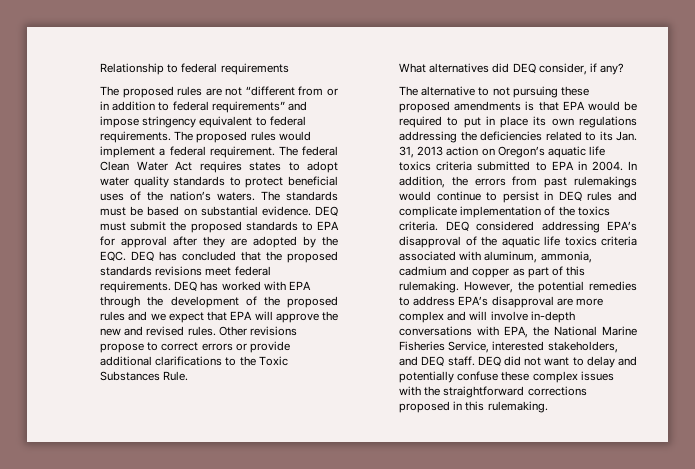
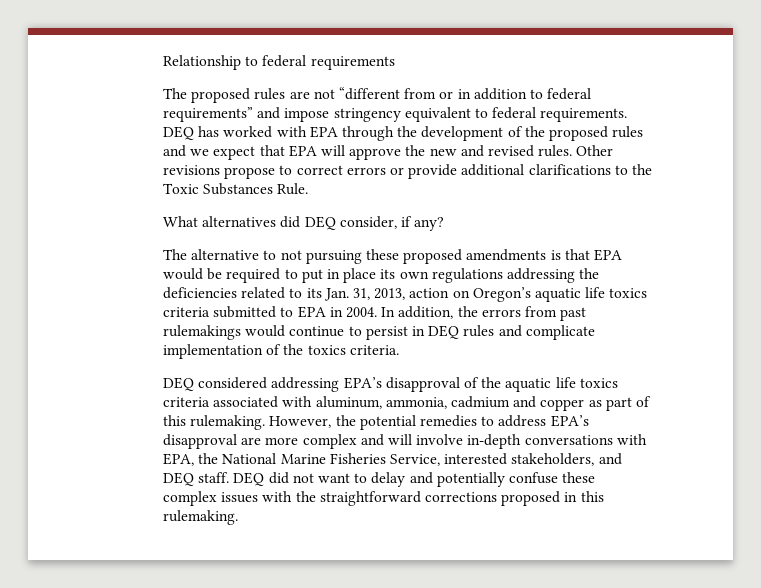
- The proposed rules would implement a federal requirement. The federal Clean Water Act requires states to adopt water quality standards to protect beneficial uses of the nation’s waters. The standards must be based on substantial evidence. DEQ must submit the proposed standards to EPA for approval after they are adopted by the EQC. DEQ has concluded that the proposed standards revisions meet federal requirements.
- The alternative to not pursuing these proposed amendments is that EPA would be required to put in place its own regulations addressing the deficiencies related to its Jan. 31, 2013 action on Oregon’s aquatic life toxics criteria submitted to EPA in 2004.
+ The alternative to not pursuing these proposed amendments is that EPA would be required to put in place its own regulations addressing the deficiencies related to its Jan. 31, 2013, action on Oregon’s aquatic life toxics criteria submitted to EPA in 2004.
- In addition, the errors from past rulemakings would continue to persist in DEQ rules and complicate implementation of the toxics criteria. DEQ considered addressing EPA’s disapproval of the aquatic life toxics criteria associated with aluminum, ammonia, cadmium and copper as part of this rulemaking.
+ In addition, the errors from past rulemakings would continue to persist in DEQ rules and complicate implementation of the toxics criteria.
+ DEQ considered addressing EPA’s disapproval of the aquatic life toxics criteria associated with aluminum, ammonia, cadmium and copper as part of this rulemaking.

